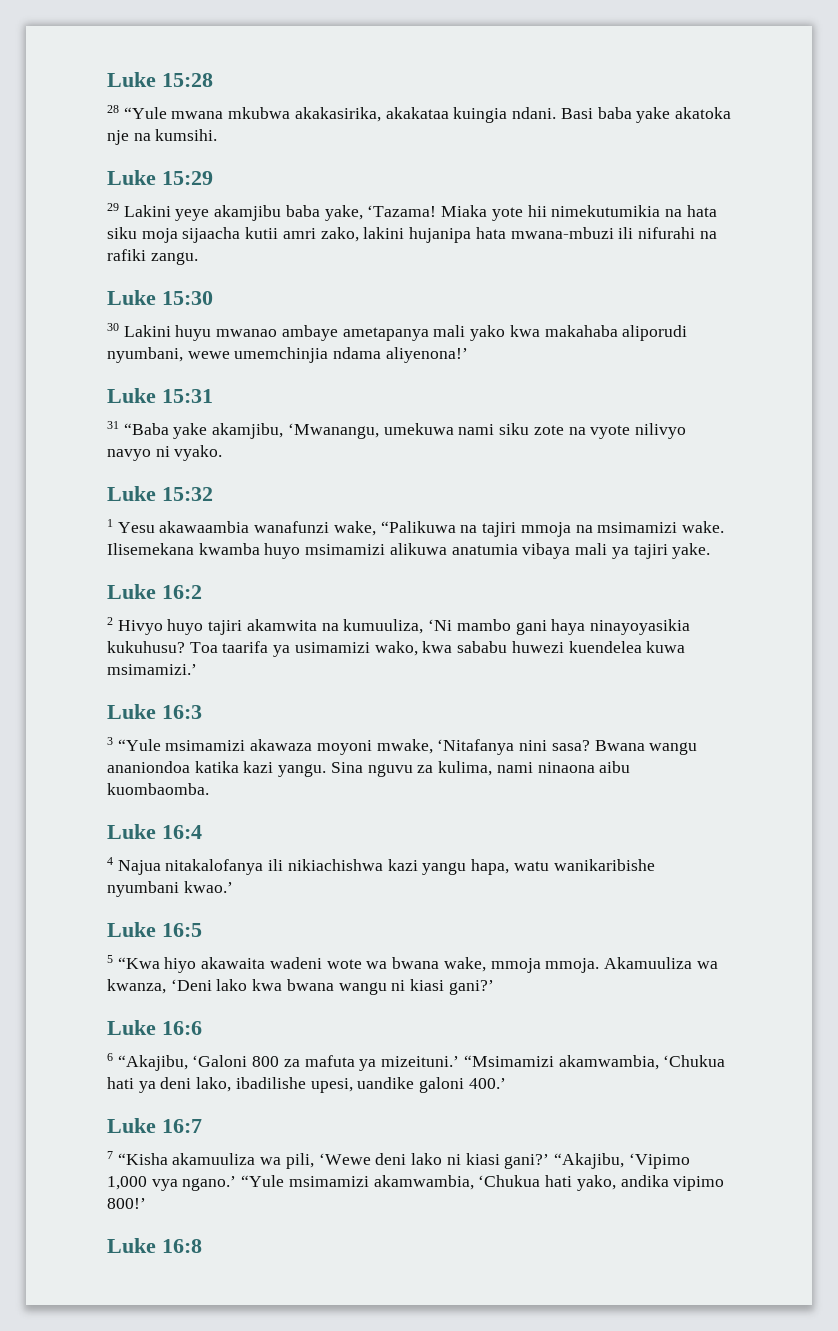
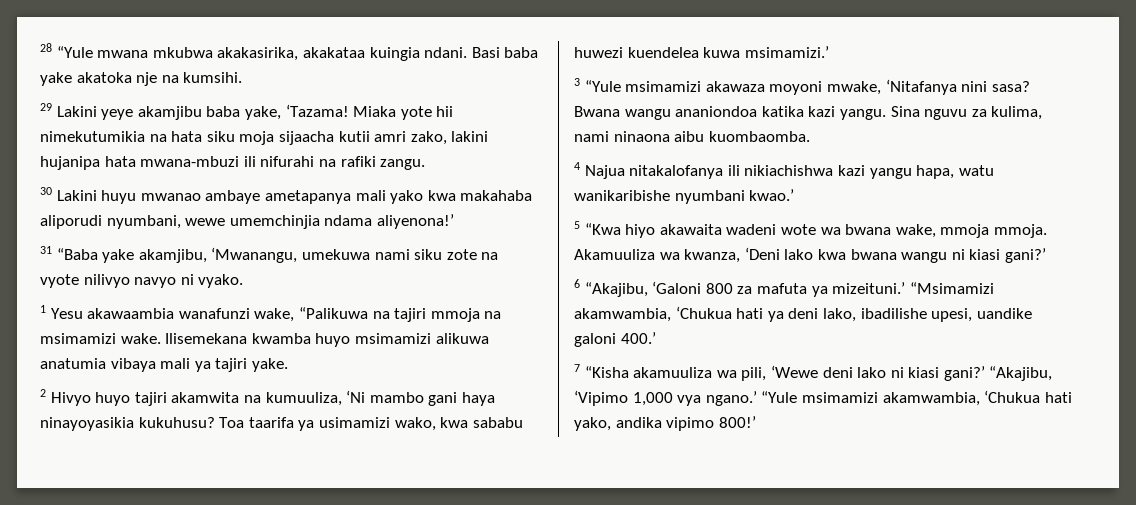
- Luke 15:28
- Luke 15:29
- Luke 15:30
- Luke 15:31
- Luke 15:32
- Luke 16:2
- Luke 16:3
- Luke 16:4
- Luke 16:5
- Luke 16:6
- Luke 16:7
- Luke 16:8

